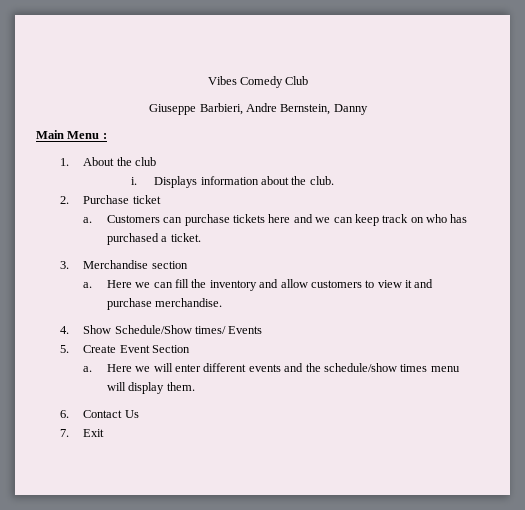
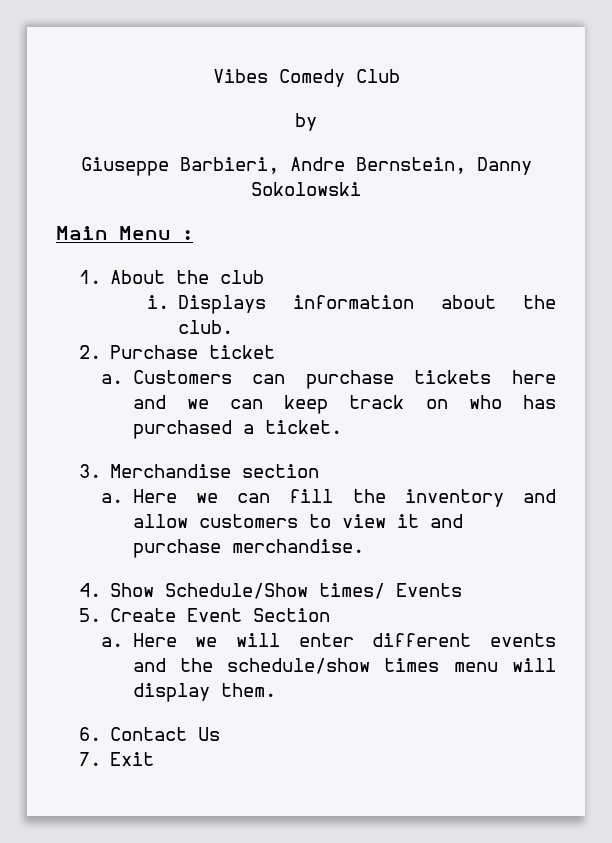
+ by
- Giuseppe Barbieri, Andre Bernstein, Danny
+ Giuseppe Barbieri, Andre Bernstein, Danny Sokolowski

